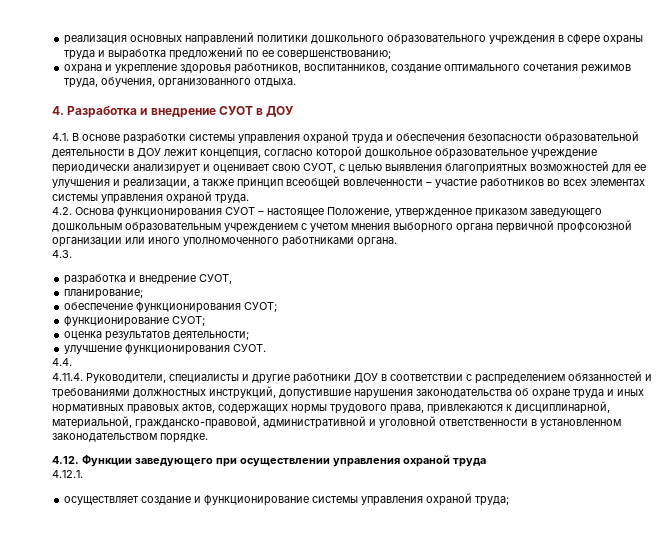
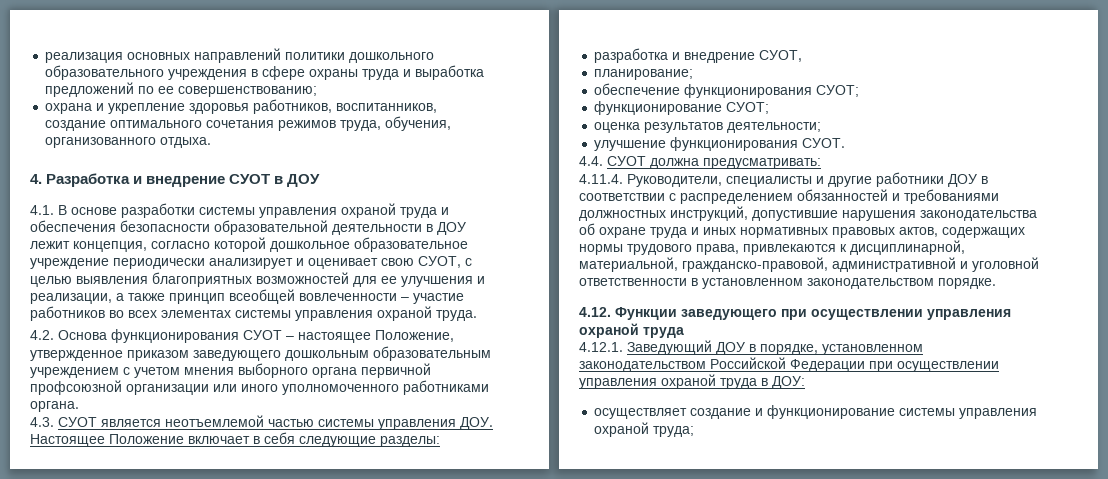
- 4.3.
+ 4.3. СУОТ является неотъемлемой частью системы управления ДОУ. Настоящее Положение включает в себя следующие разделы:
- 4.4.
+ 4.4. СУОТ должна предусматривать:
- 4.12.1.
+ 4.12.1. Заведующий ДОУ в порядке, установленном законодательством Российской Федерации при осуществлении управления охраной труда в ДОУ:

